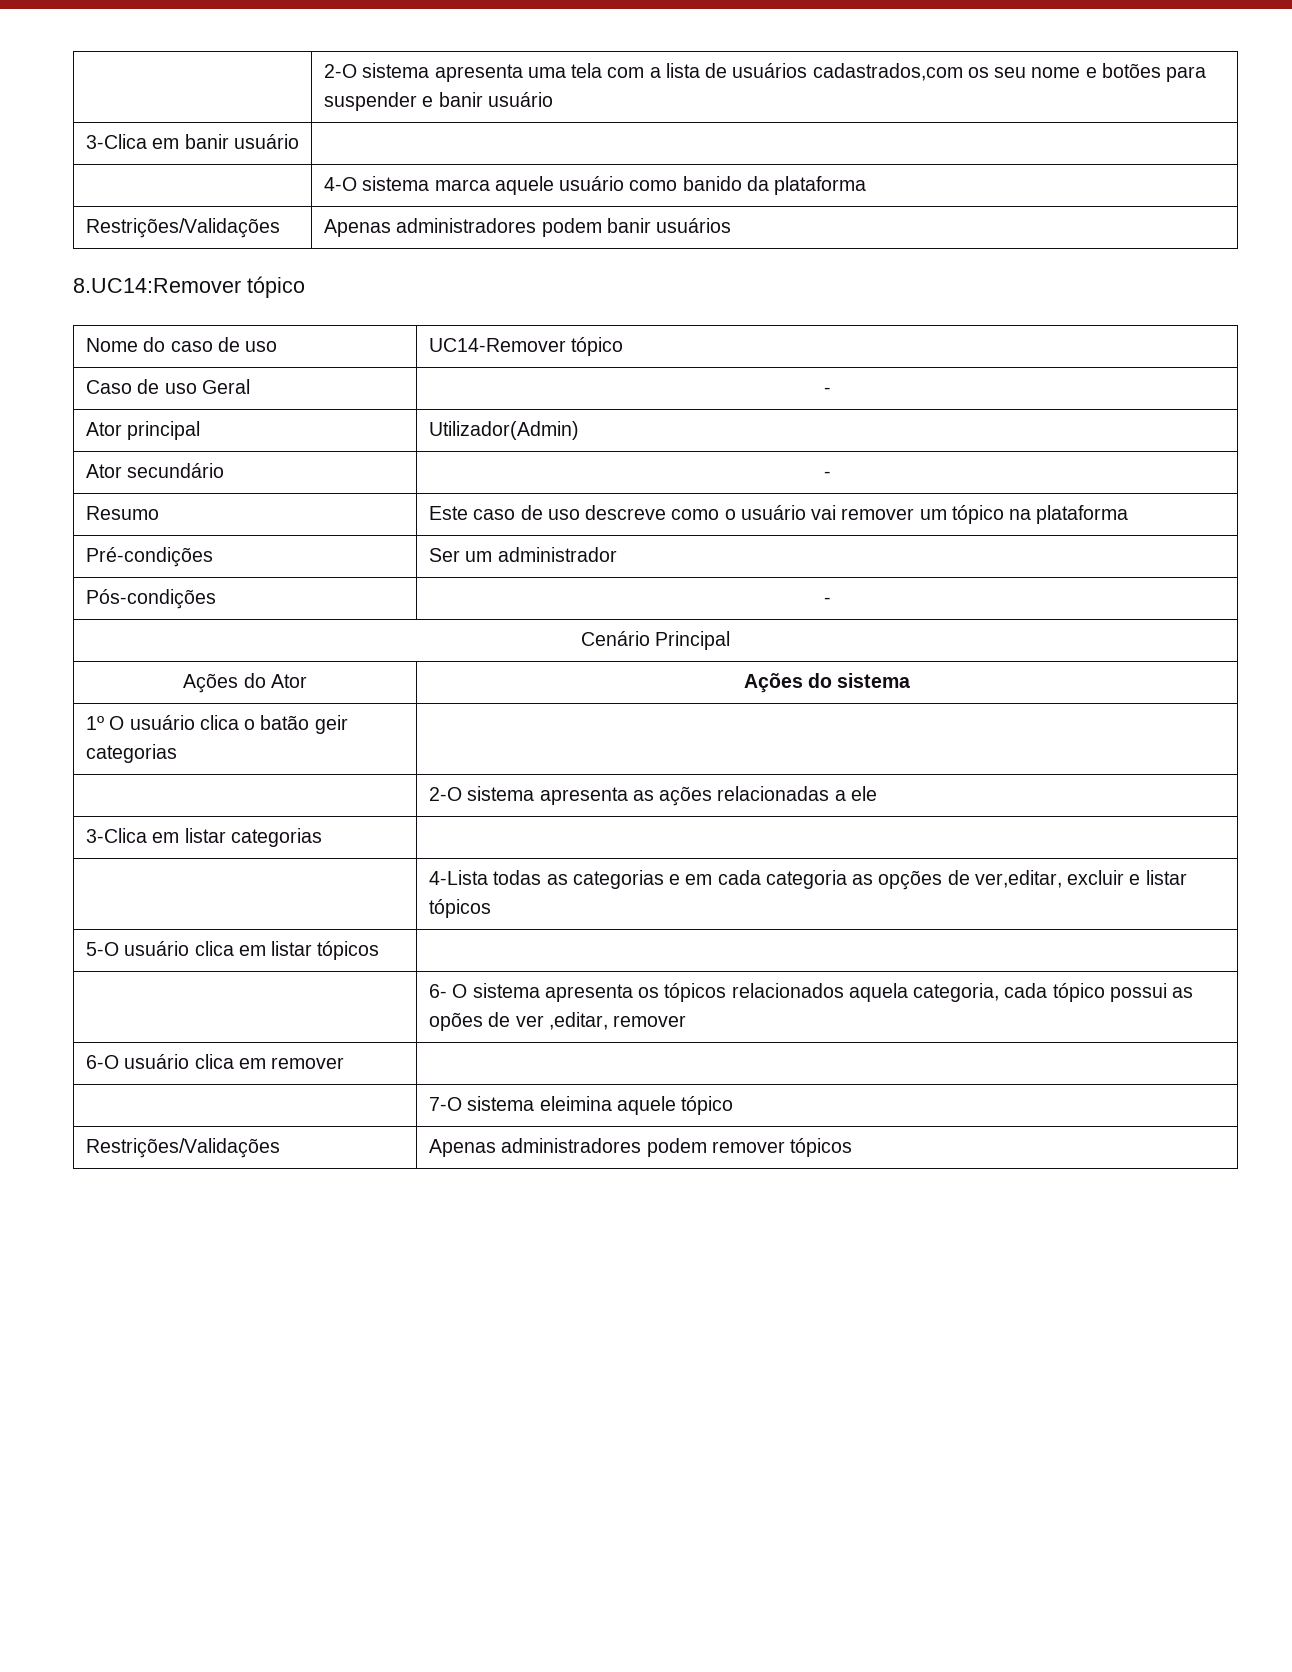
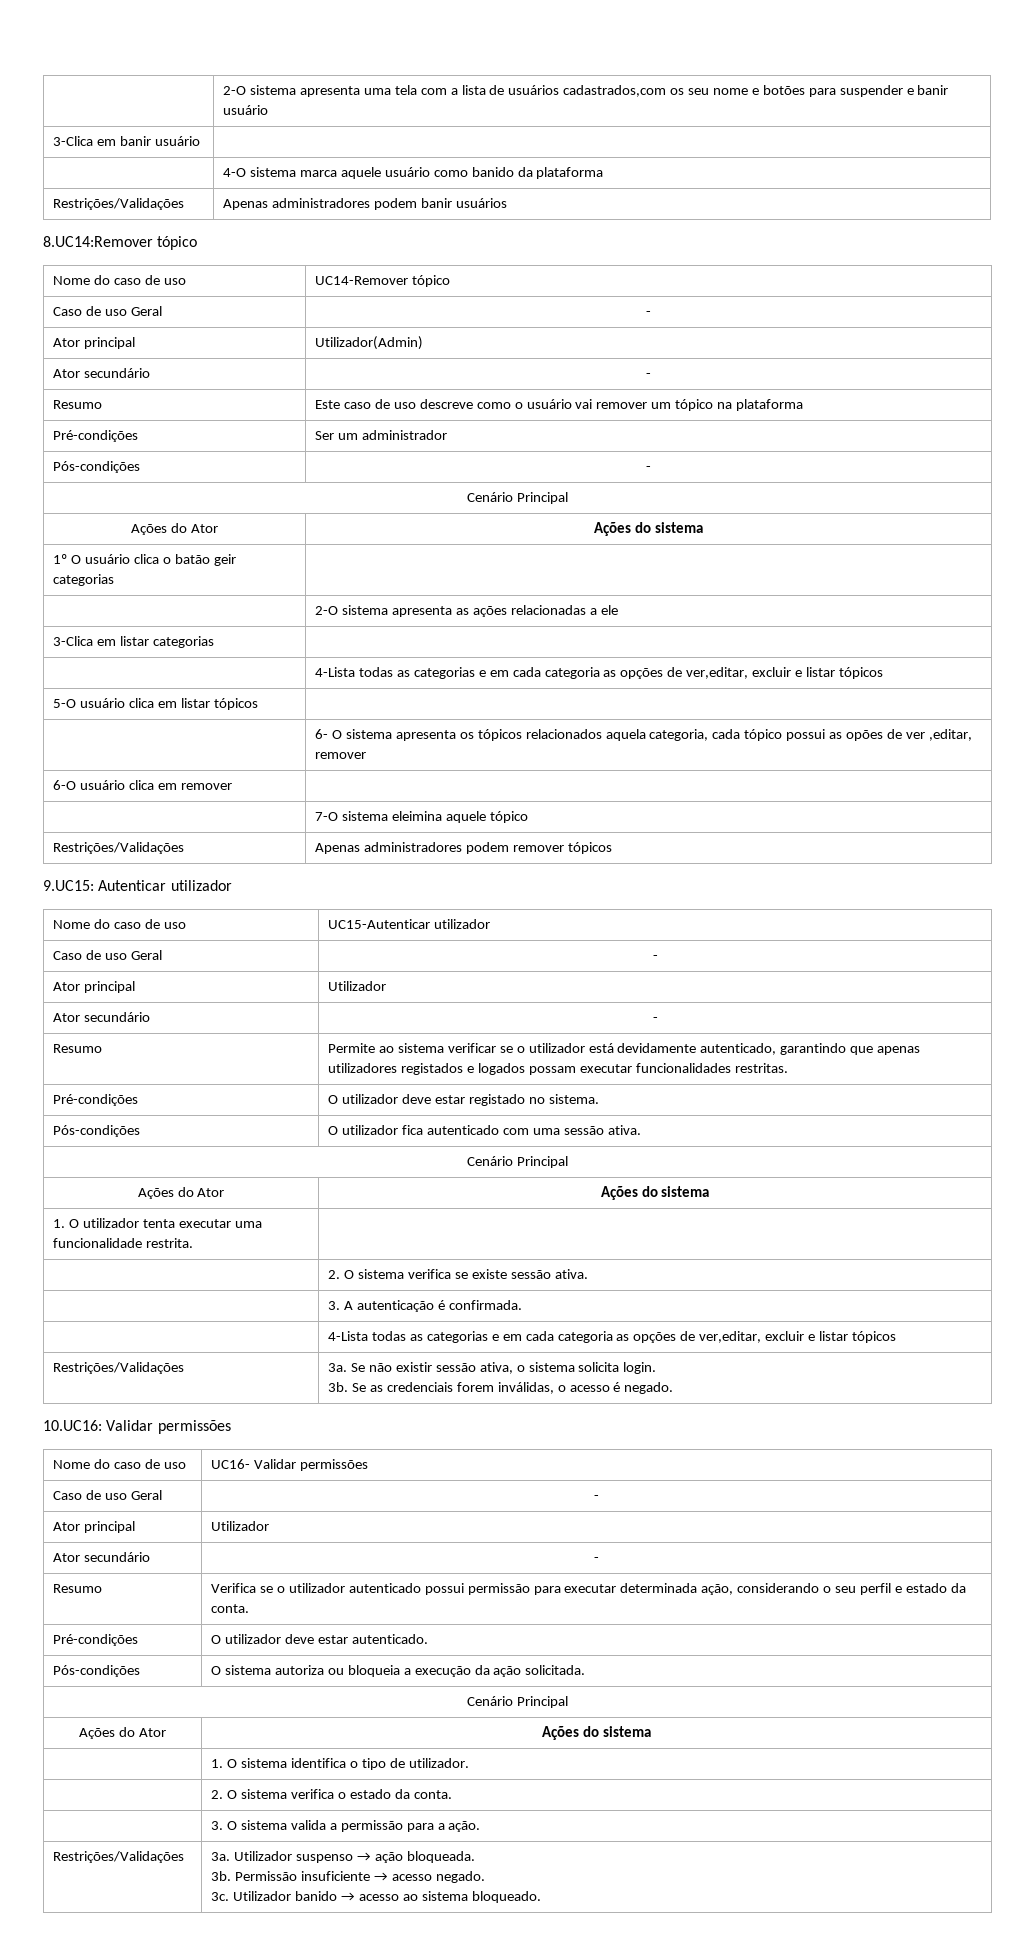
+ 9.UC15: Autenticar utilizador
+ Nome do caso de uso | UC15-Autenticar utilizador
+ Caso de uso Geral | -
+ Ator principal | Utilizador
+ Ator secundário | -
+ Resumo | Permite ao sistema verificar se o utilizador está devidamente autenticado, garantindo que apenas utilizadores registados e logados possam executar funcionalidades restritas.
+ Pré-condições | O utilizador deve estar registado no sistema.
+ Pós-condições | O utilizador fica autenticado com uma sessão ativa.
+ Cenário Principal
+ Ações do Ator | Ações do sistema
+ 1. O utilizador tenta executar uma funcionalidade restrita. |
+ | 2. O sistema verifica se existe sessão ativa.
+ | 3. A autenticação é confirmada.
+ | 4-Lista todas as categorias e em cada categoria as opções de ver,editar, excluir e listar tópicos
+ Restrições/Validações | 3a. Se não existir sessão ativa, o sistema solicita login.
+ 3b. Se as credenciais forem inválidas, o acesso é negado.
+ 10.UC16: Validar permissões
+ Nome do caso de uso | UC16- Validar permissões
+ Caso de uso Geral | -
+ Ator principal | Utilizador
+ Ator secundário | -
+ Resumo | Verifica se o utilizador autenticado possui permissão para executar determinada ação, considerando o seu perfil e estado da conta.
+ Pré-condições | O utilizador deve estar autenticado.
+ Pós-condições | O sistema autoriza ou bloqueia a execução da ação solicitada.
+ Cenário Principal
+ Ações do Ator | Ações do sistema
+ | 1. O sistema identifica o tipo de utilizador.
+ | 2. O sistema verifica o estado da conta.
+ | 3. O sistema valida a permissão para a ação.
+ Restrições/Validações | 3a. Utilizador suspenso → ação bloqueada.
+ 3b. Permissão insuficiente → acesso negado.
+ 3c. Utilizador banido → acesso ao sistema bloqueado.

